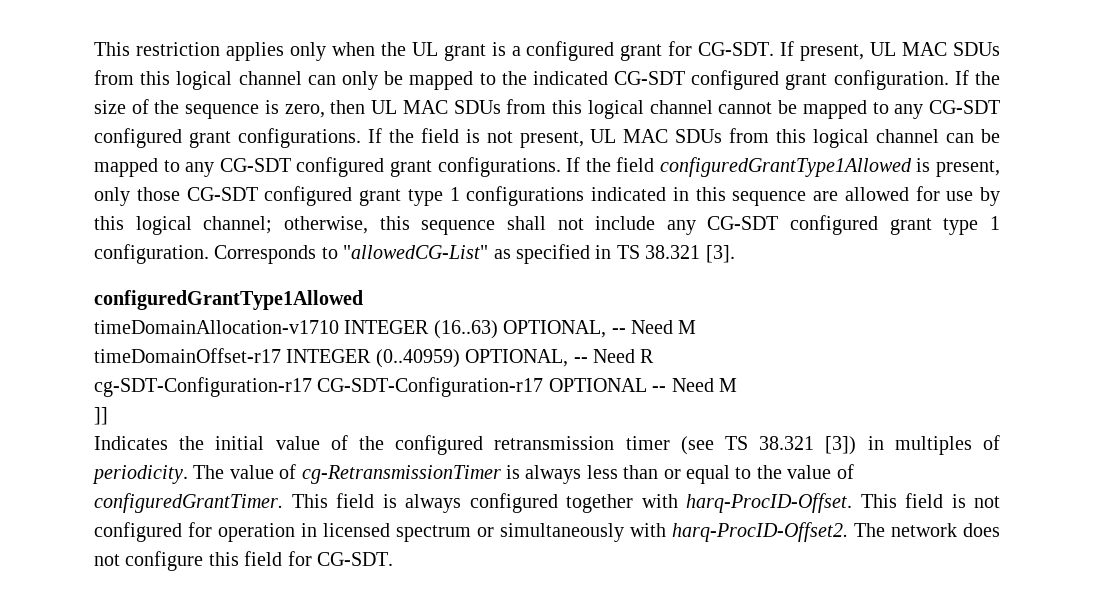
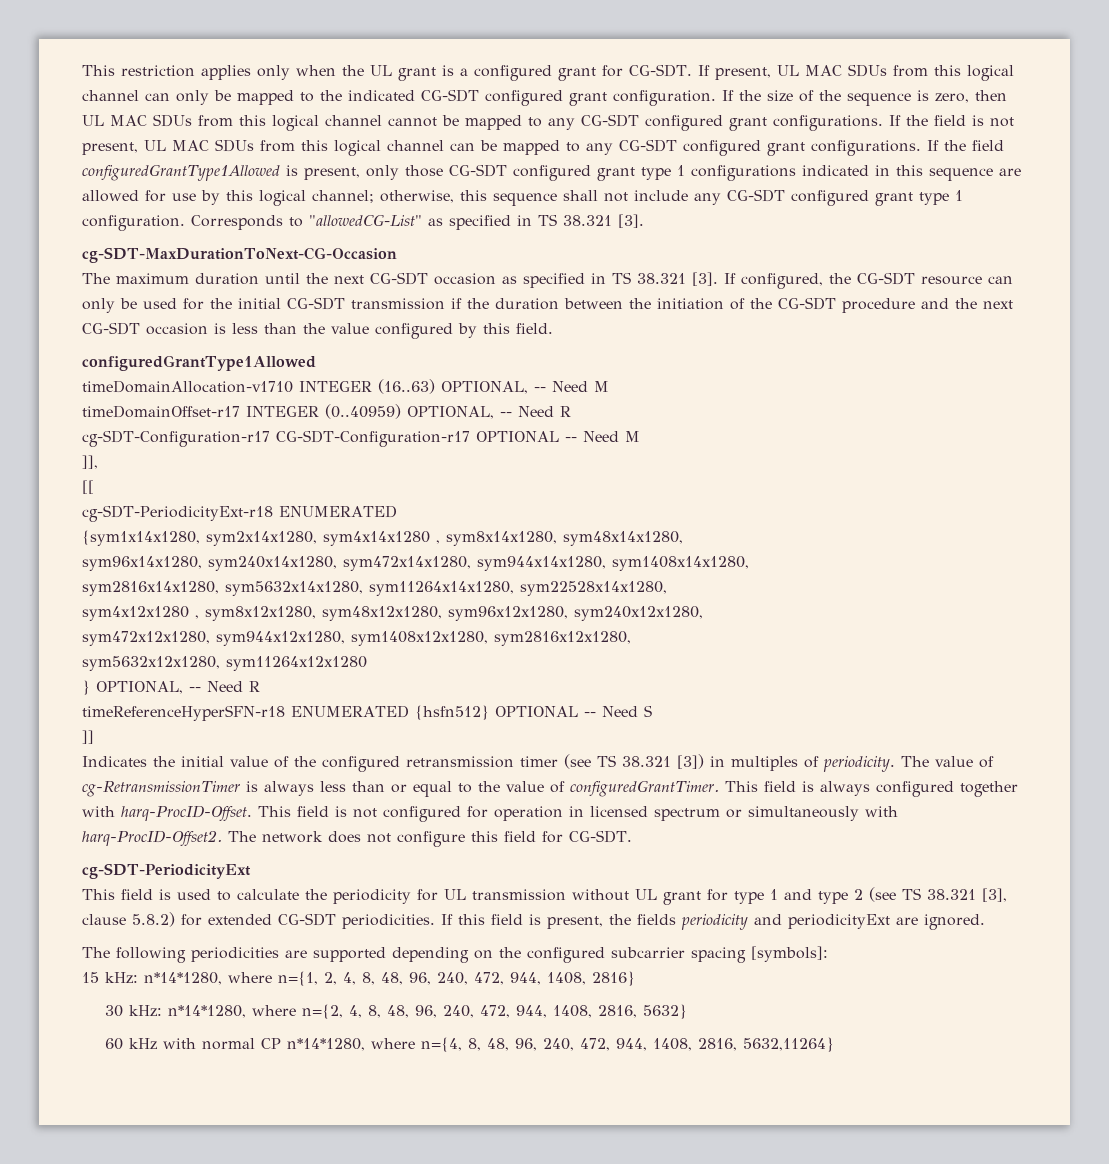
+ cg-SDT-MaxDurationToNext-CG-Occasion
+ The maximum duration until the next CG-SDT occasion as specified in TS 38.321 [3]. If configured, the CG-SDT resource can only be used for the initial CG-SDT transmission if the duration between the initiation of the CG-SDT procedure and the next CG-SDT occasion is less than the value configured by this field.
+ ]],
+ [[
+ cg-SDT-PeriodicityExt-r18 ENUMERATED
+ {sym1x14x1280, sym2x14x1280, sym4x14x1280 , sym8x14x1280, sym48x14x1280,
+ sym96x14x1280, sym240x14x1280, sym472x14x1280, sym944x14x1280, sym1408x14x1280,
+ sym2816x14x1280, sym5632x14x1280, sym11264x14x1280, sym22528x14x1280,
+ sym4x12x1280 , sym8x12x1280, sym48x12x1280, sym96x12x1280, sym240x12x1280,
+ sym472x12x1280, sym944x12x1280, sym1408x12x1280, sym2816x12x1280,
+ sym5632x12x1280, sym11264x12x1280
+ } OPTIONAL, -- Need R
+ timeReferenceHyperSFN-r18 ENUMERATED {hsfn512} OPTIONAL -- Need S
+ cg-SDT-PeriodicityExt
+ This field is used to calculate the periodicity for UL transmission without UL grant for type 1 and type 2 (see TS 38.321 [3], clause 5.8.2) for extended CG-SDT periodicities. If this field is present, the fields periodicity and periodicityExt are ignored.
+ The following periodicities are supported depending on the configured subcarrier spacing [symbols]:
+ 15 kHz: n*14*1280, where n={1, 2, 4, 8, 48, 96, 240, 472, 944, 1408, 2816}
+ 30 kHz: n*14*1280, where n={2, 4, 8, 48, 96, 240, 472, 944, 1408, 2816, 5632}
+ 60 kHz with normal CP n*14*1280, where n={4, 8, 48, 96, 240, 472, 944, 1408, 2816, 5632,11264}

